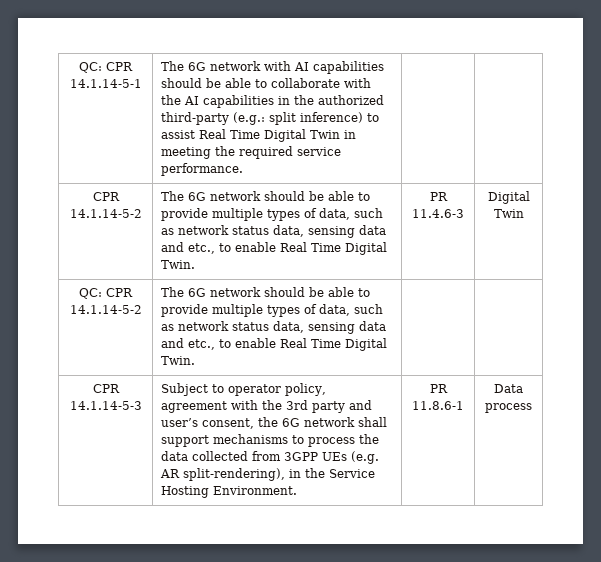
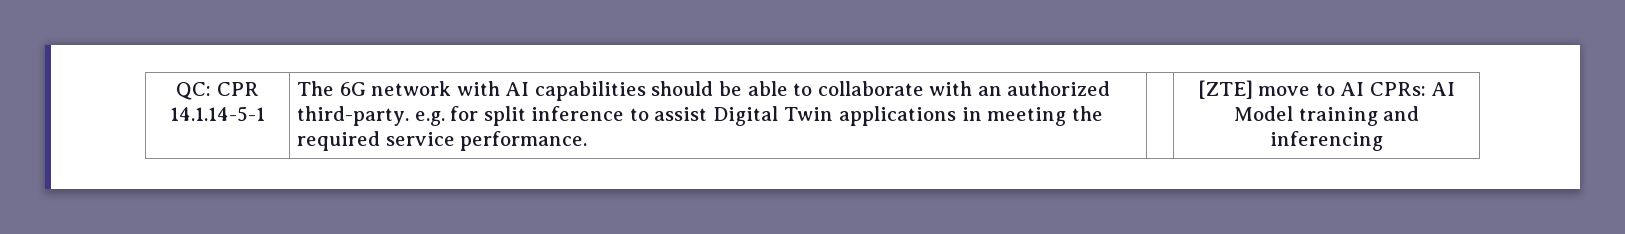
- The 6G network with AI capabilities should be able to collaborate with the AI capabilities in the authorized third-party (e.g.: split inference) to assist Real Time Digital Twin in meeting the required service performance.
+ The 6G network with AI capabilities should be able to collaborate with an authorized third-party. e.g. for split inference to assist Digital Twin applications in meeting the required service performance.
- CPR 14.1.14-5-2 | The 6G network should be able to provide multiple types of data, such as network status data, sensing data and etc., to enable Real Time Digital Twin. | PR 11.4.6-3 | Digital Twin
- QC: CPR 14.1.14-5-2 | The 6G network should be able to provide multiple types of data, such as network status data, sensing data and etc., to enable Real Time Digital Twin. | |
- CPR 14.1.14-5-3 | Subject to operator policy, agreement with the 3rd party and user’s consent, the 6G network shall support mechanisms to process the data collected from 3GPP UEs (e.g. AR split-rendering), in the Service Hosting Environment. | PR 11.8.6-1 | Data process
+ [ZTE] move to AI CPRs: AI Model training and inferencing

